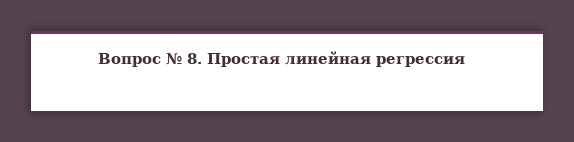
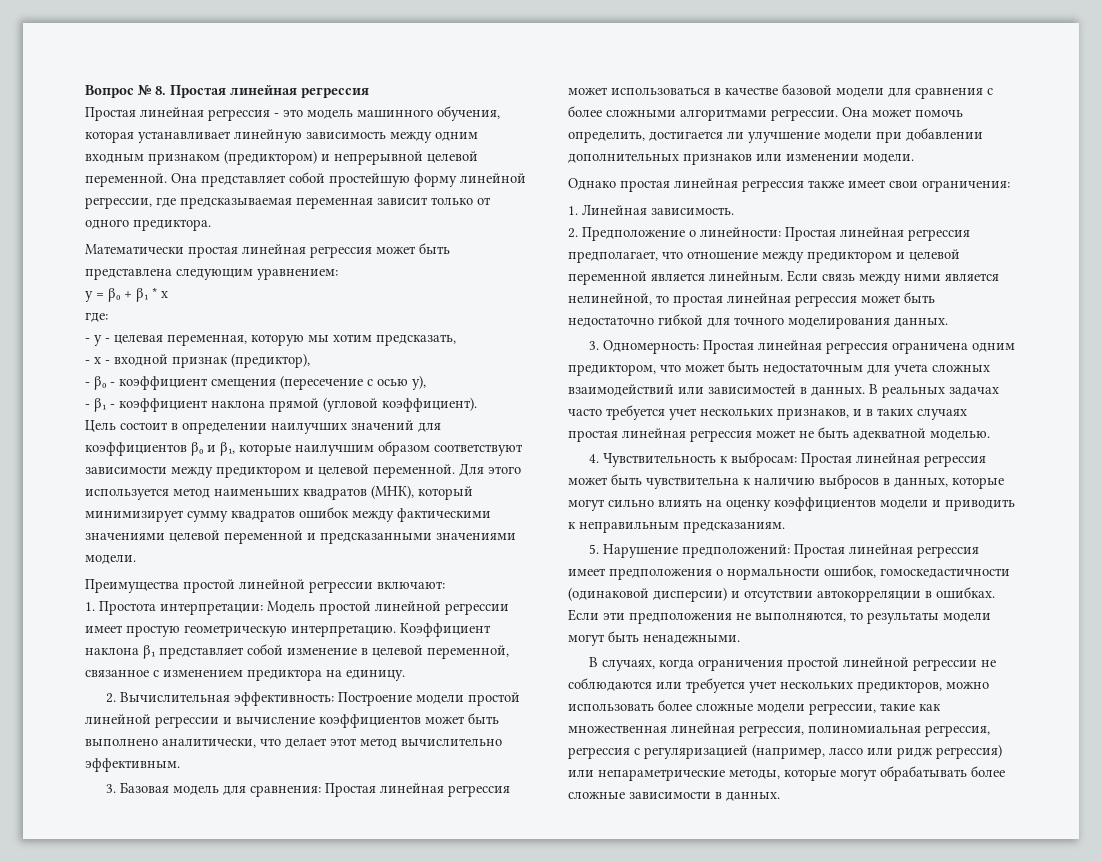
+ Простая линейная регрессия - это модель машинного обучения, которая устанавливает линейную зависимость между одним входным признаком (предиктором) и непрерывной целевой переменной. Она представляет собой простейшую форму линейной регрессии, где предсказываемая переменная зависит только от одного предиктора.
+ Математически простая линейная регрессия может быть представлена следующим уравнением:
+ y = β₀ + β₁ * x
+ где:
+ - y - целевая переменная, которую мы хотим предсказать,
+ - x - входной признак (предиктор),
+ - β₀ - коэффициент смещения (пересечение с осью y),
+ - β₁ - коэффициент наклона прямой (угловой коэффициент).
+ Цель состоит в определении наилучших значений для коэффициентов β₀ и β₁, которые наилучшим образом соответствуют зависимости между предиктором и целевой переменной. Для этого используется метод наименьших квадратов (МНК), который минимизирует сумму квадратов ошибок между фактическими значениями целевой переменной и предсказанными значениями модели.
+ Преимущества простой линейной регрессии включают:
+ 1. Простота интерпретации: Модель простой линейной регрессии имеет простую геометрическую интерпретацию. Коэффициент наклона β₁ представляет собой изменение в целевой переменной, связанное с изменением предиктора на единицу.
+ 2. Вычислительная эффективность: Построение модели простой линейной регрессии и вычисление коэффициентов может быть выполнено аналитически, что делает этот метод вычислительно эффективным.
+ 3. Базовая модель для сравнения: Простая линейная регрессия может использоваться в качестве базовой модели для сравнения с более сложными алгоритмами регрессии. Она может помочь определить, достигается ли улучшение модели при добавлении дополнительных признаков или изменении модели.
+ Однако простая линейная регрессия также имеет свои ограничения:
+ 1. Линейная зависимость.
+ 2. Предположение о линейности: Простая линейная регрессия предполагает, что отношение между предиктором и целевой переменной является линейным. Если связь между ними является нелинейной, то простая линейная регрессия может быть недостаточно гибкой для точного моделирования данных.
+ 3. Одномерность: Простая линейная регрессия ограничена одним предиктором, что может быть недостаточным для учета сложных взаимодействий или зависимостей в данных. В реальных задачах часто требуется учет нескольких признаков, и в таких случаях простая линейная регрессия может не быть адекватной моделью.
+ 4. Чувствительность к выбросам: Простая линейная регрессия может быть чувствительна к наличию выбросов в данных, которые могут сильно влиять на оценку коэффициентов модели и приводить к неправильным предсказаниям.
+ 5. Нарушение предположений: Простая линейная регрессия имеет предположения о нормальности ошибок, гомоскедастичности (одинаковой дисперсии) и отсутствии автокорреляции в ошибках. Если эти предположения не выполняются, то результаты модели могут быть ненадежными.
+ В случаях, когда ограничения простой линейной регрессии не соблюдаются или требуется учет нескольких предикторов, можно использовать более сложные модели регрессии, такие как множественная линейная регрессия, полиномиальная регрессия, регрессия с регуляризацией (например, лассо или ридж регрессия) или непараметрические методы, которые могут обрабатывать более сложные зависимости в данных.

